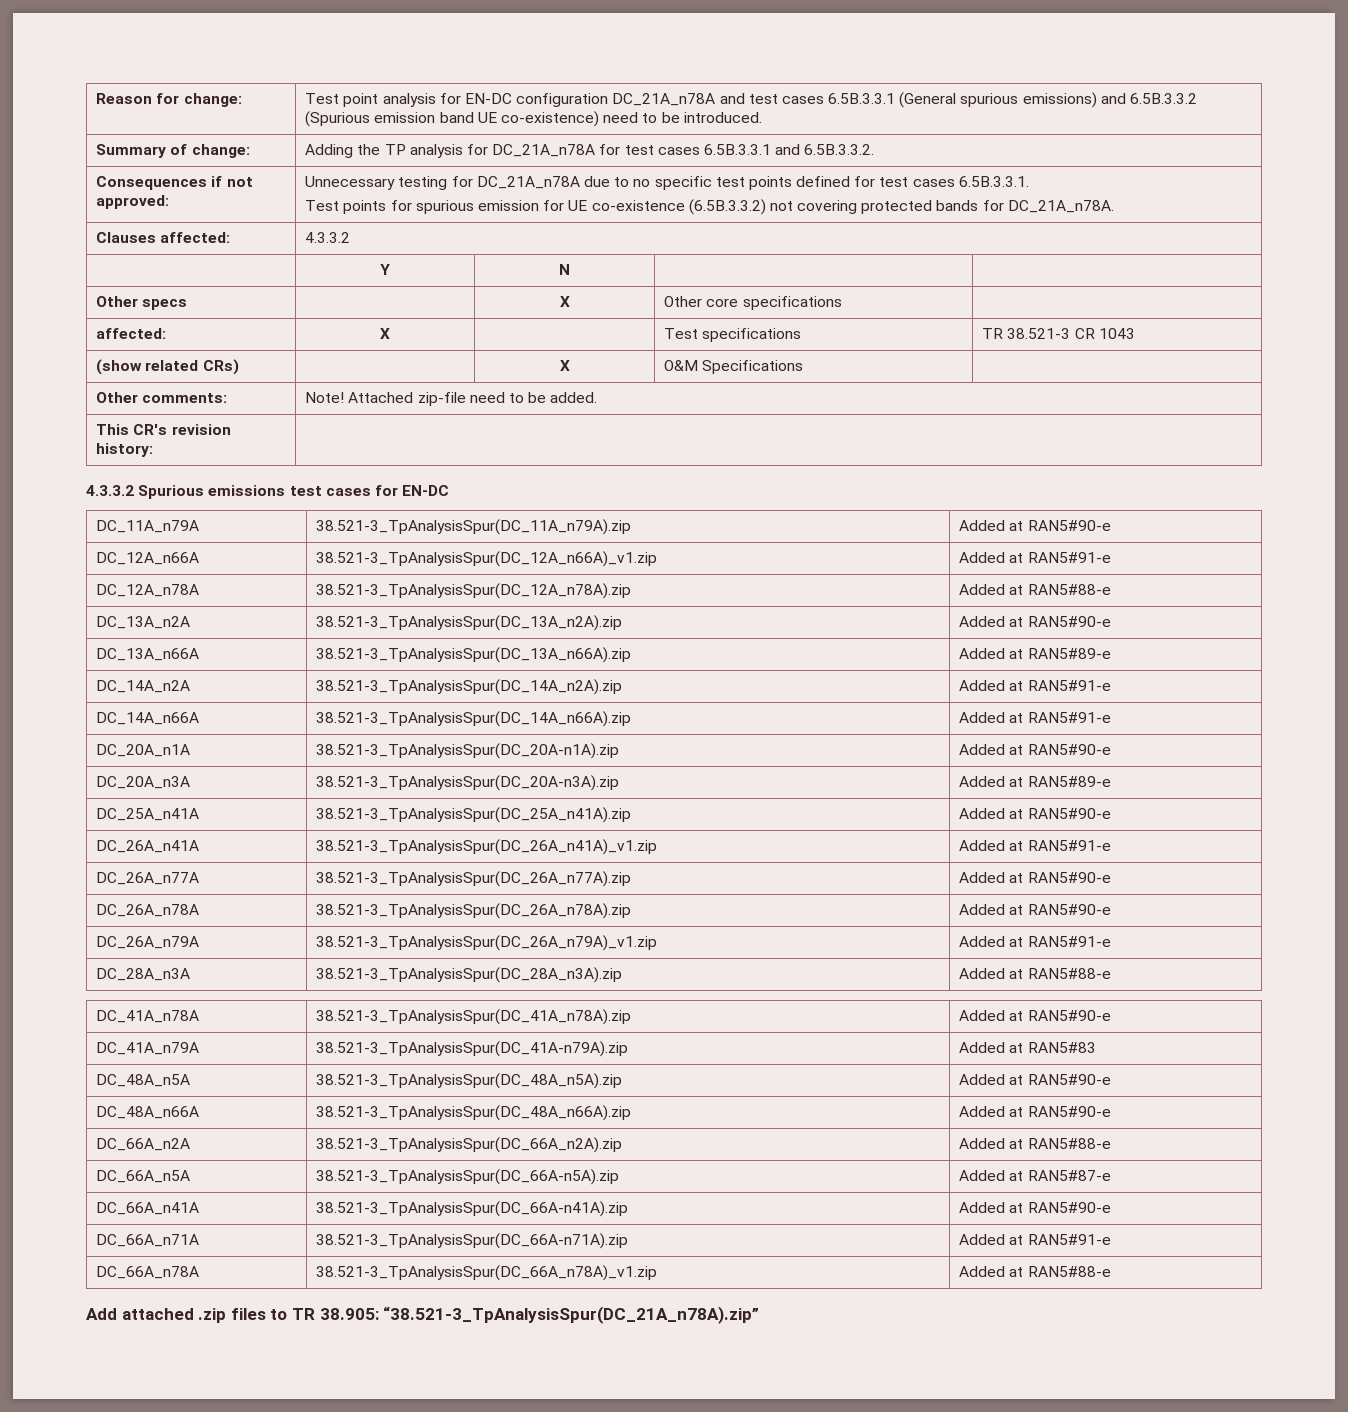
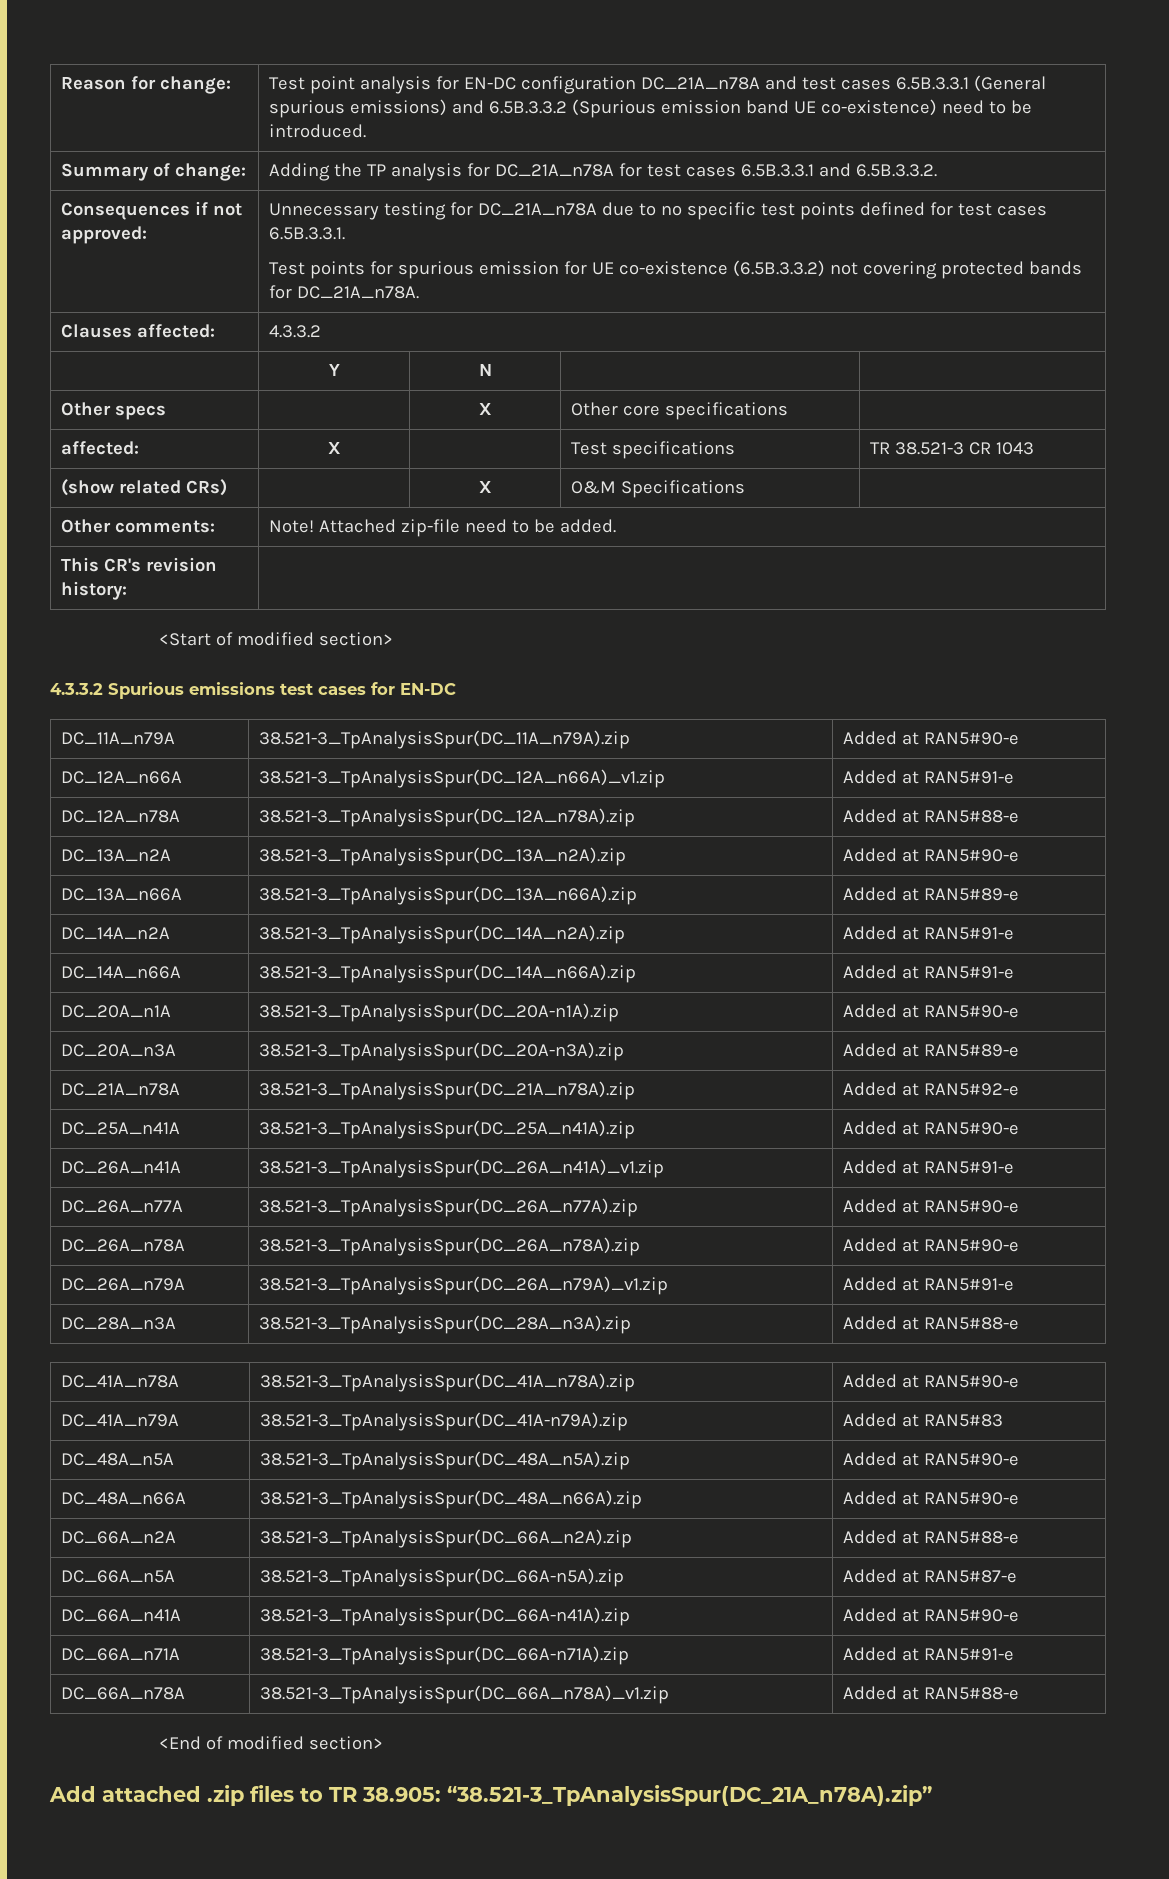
+ <Start of modified section>
+ DC_21A_n78A | 38.521-3_TpAnalysisSpur(DC_21A_n78A).zip | Added at RAN5#92-e
+ <End of modified section>

